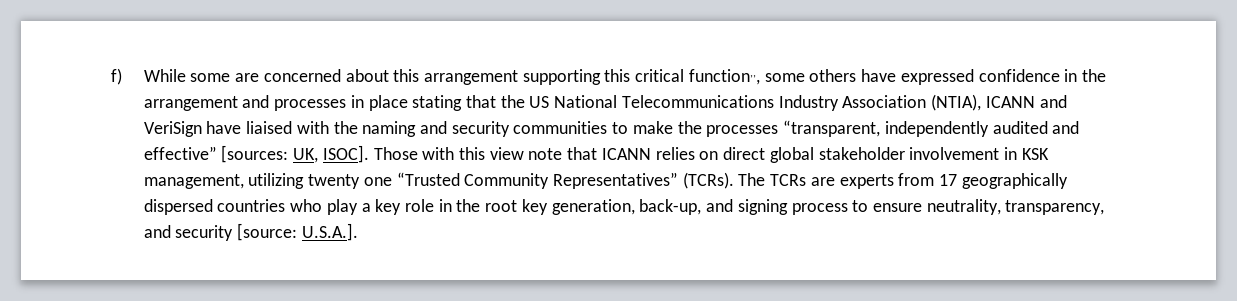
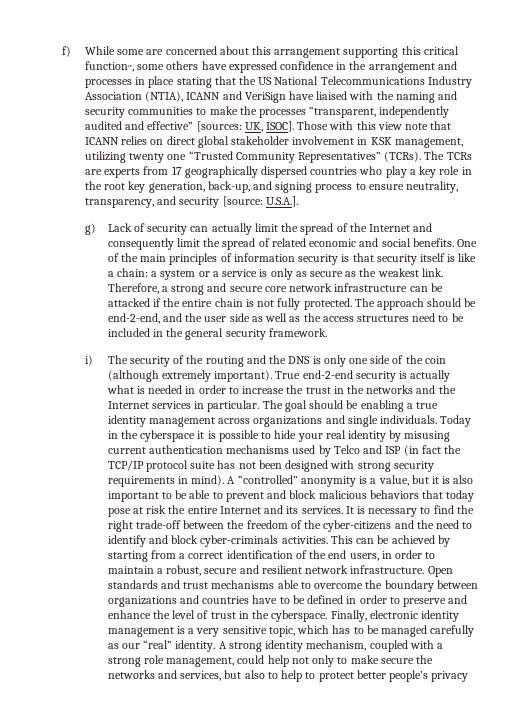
+ g) Lack of security can actually limit the spread of the Internet and consequently limit the spread of related economic and social benefits. One of the main principles of information security is that security itself is like a chain: a system or a service is only as secure as the weakest link. Therefore, a strong and secure core network infrastructure can be attacked if the entire chain is not fully protected. The approach should be end-2-end, and the user side as well as the access structures need to be included in the general security framework.
+ i) The security of the routing and the DNS is only one side of the coin (although extremely important). True end-2-end security is actually what is needed in order to increase the trust in the networks and the Internet services in particular. The goal should be enabling a true identity management across organizations and single individuals. Today in the cyberspace it is possible to hide your real identity by misusing current authentication mechanisms used by Telco and ISP (in fact the TCP/IP protocol suite has not been designed with strong security requirements in mind). A “controlled” anonymity is a value, but it is also important to be able to prevent and block malicious behaviors that today pose at risk the entire Internet and its services. It is necessary to find the right trade-off between the freedom of the cyber-citizens and the need to identify and block cyber-criminals activities. This can be achieved by starting from a correct identification of the end users, in order to maintain a robust, secure and resilient network infrastructure. Open standards and trust mechanisms able to overcome the boundary between organizations and countries have to be defined in order to preserve and enhance the level of trust in the cyberspace. Finally, electronic identity management is a very sensitive topic, which has to be managed carefully as our “real” identity. A strong identity mechanism, coupled with a strong role management, could help not only to make secure the networks and services, but also to help to protect better people’s privacy

